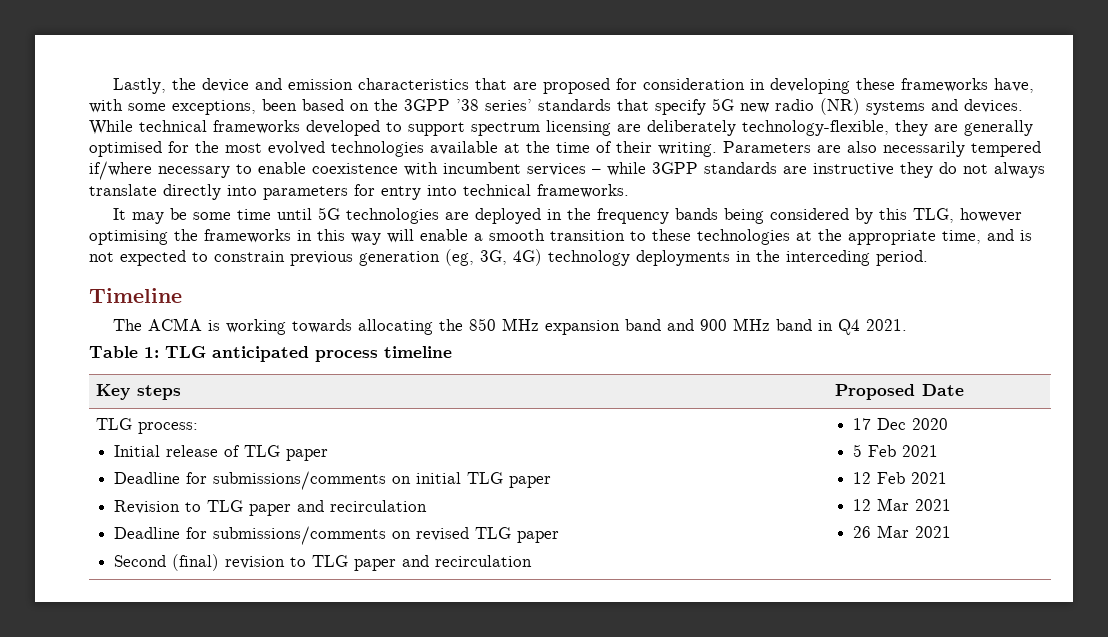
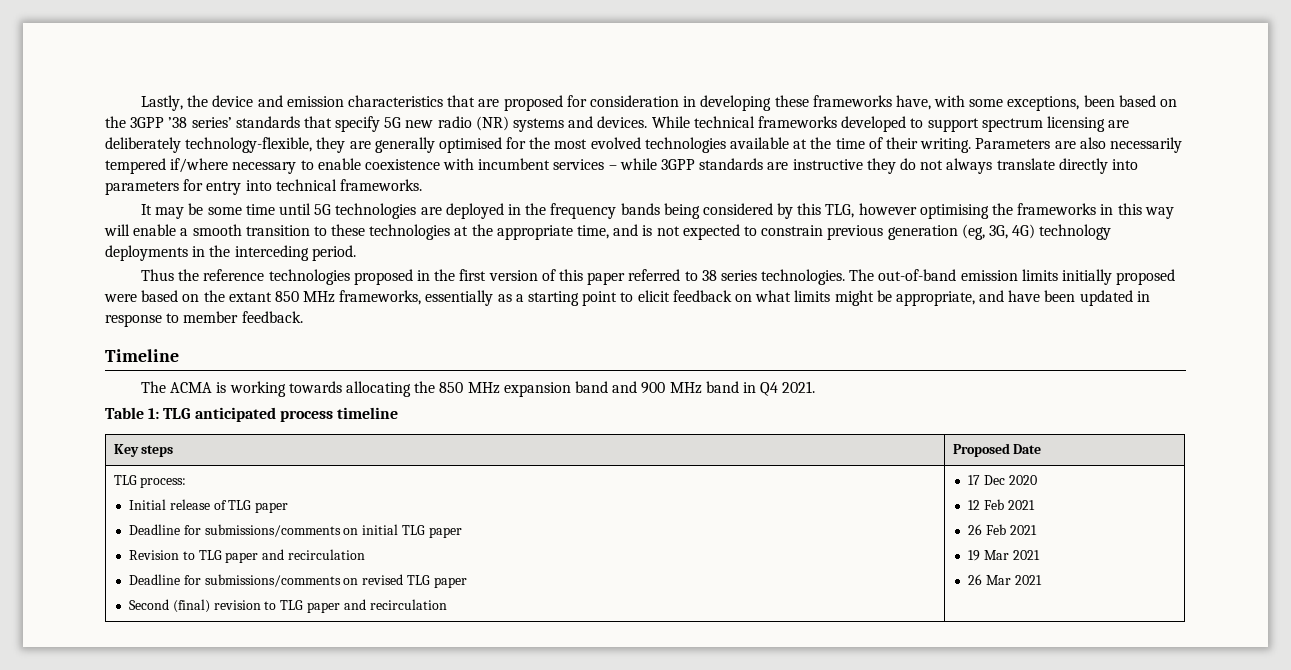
+ Thus the reference technologies proposed in the first version of this paper referred to 38 series technologies. The out-of-band emission limits initially proposed were based on the extant 850 MHz frameworks, essentially as a starting point to elicit feedback on what limits might be appropriate, and have been updated in response to member feedback.
- 5 Feb 2021
- 12 Mar 2021
+ 26 Feb 2021
+ 19 Mar 2021

